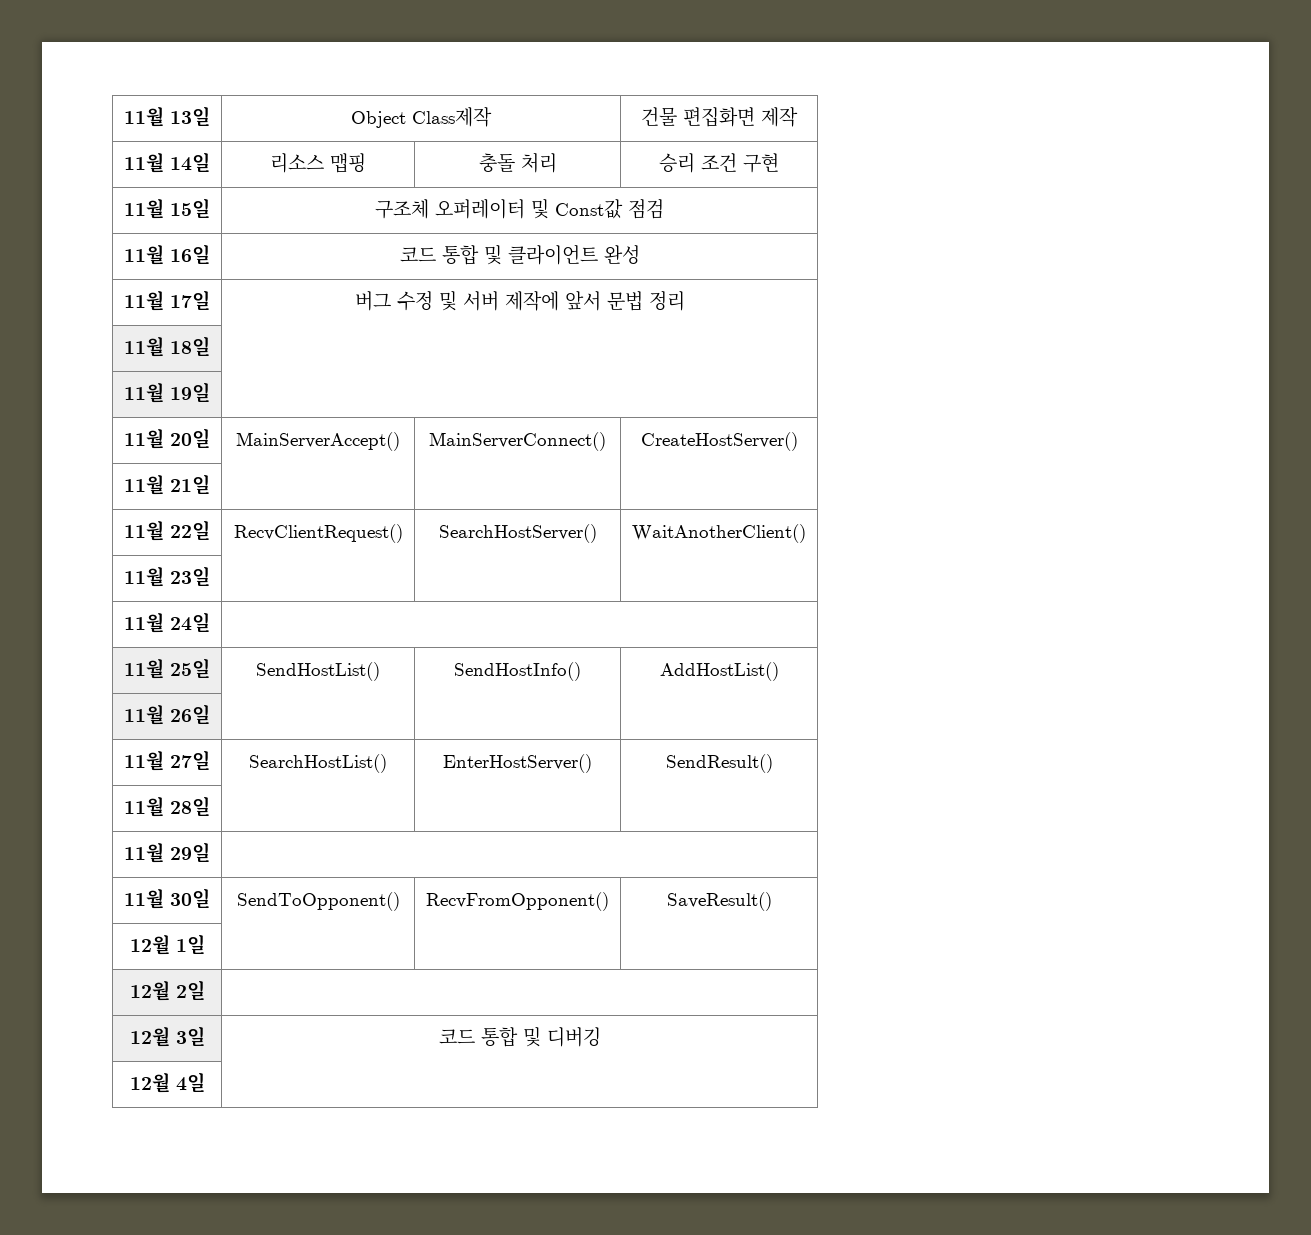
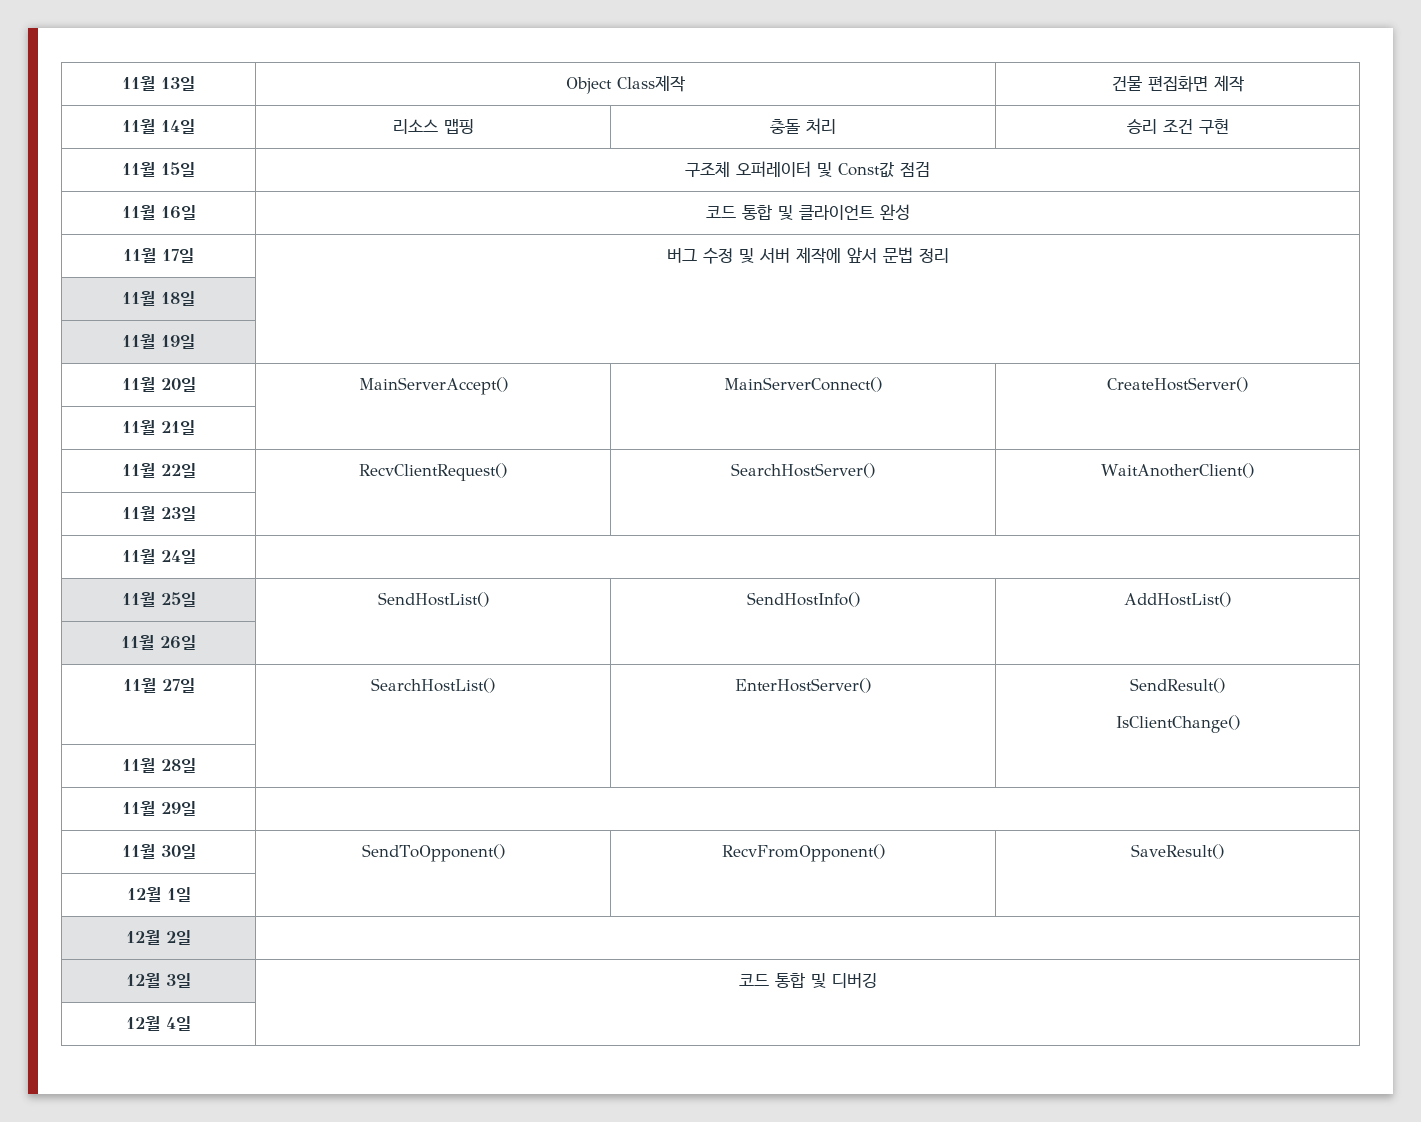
  11월 27일 | SearchHostList() | EnterHostServer() | SendResult()
+ IsClientChange()

